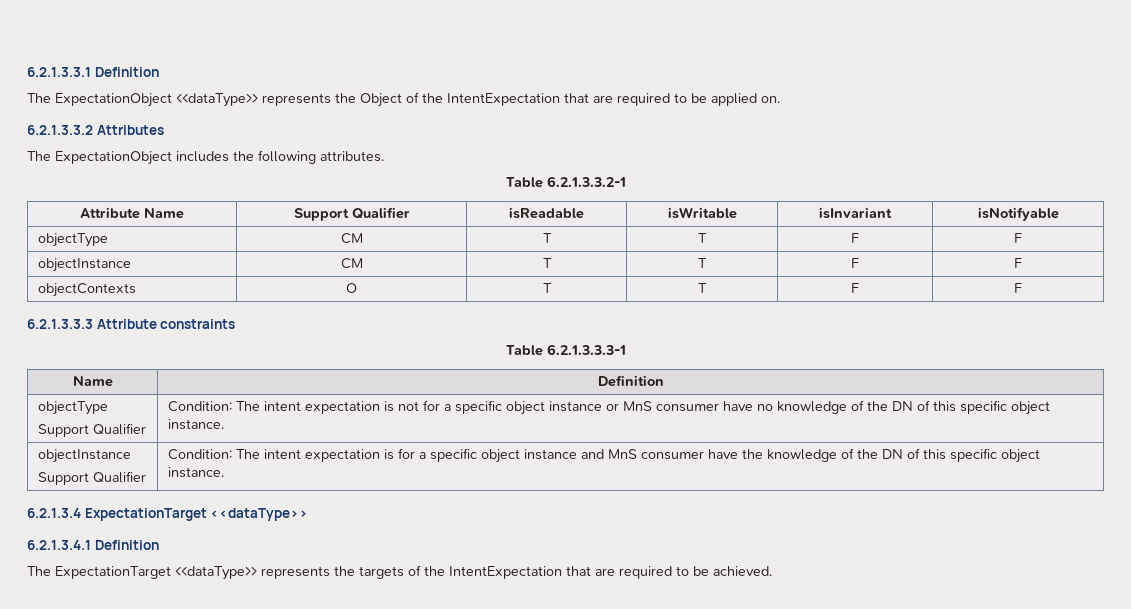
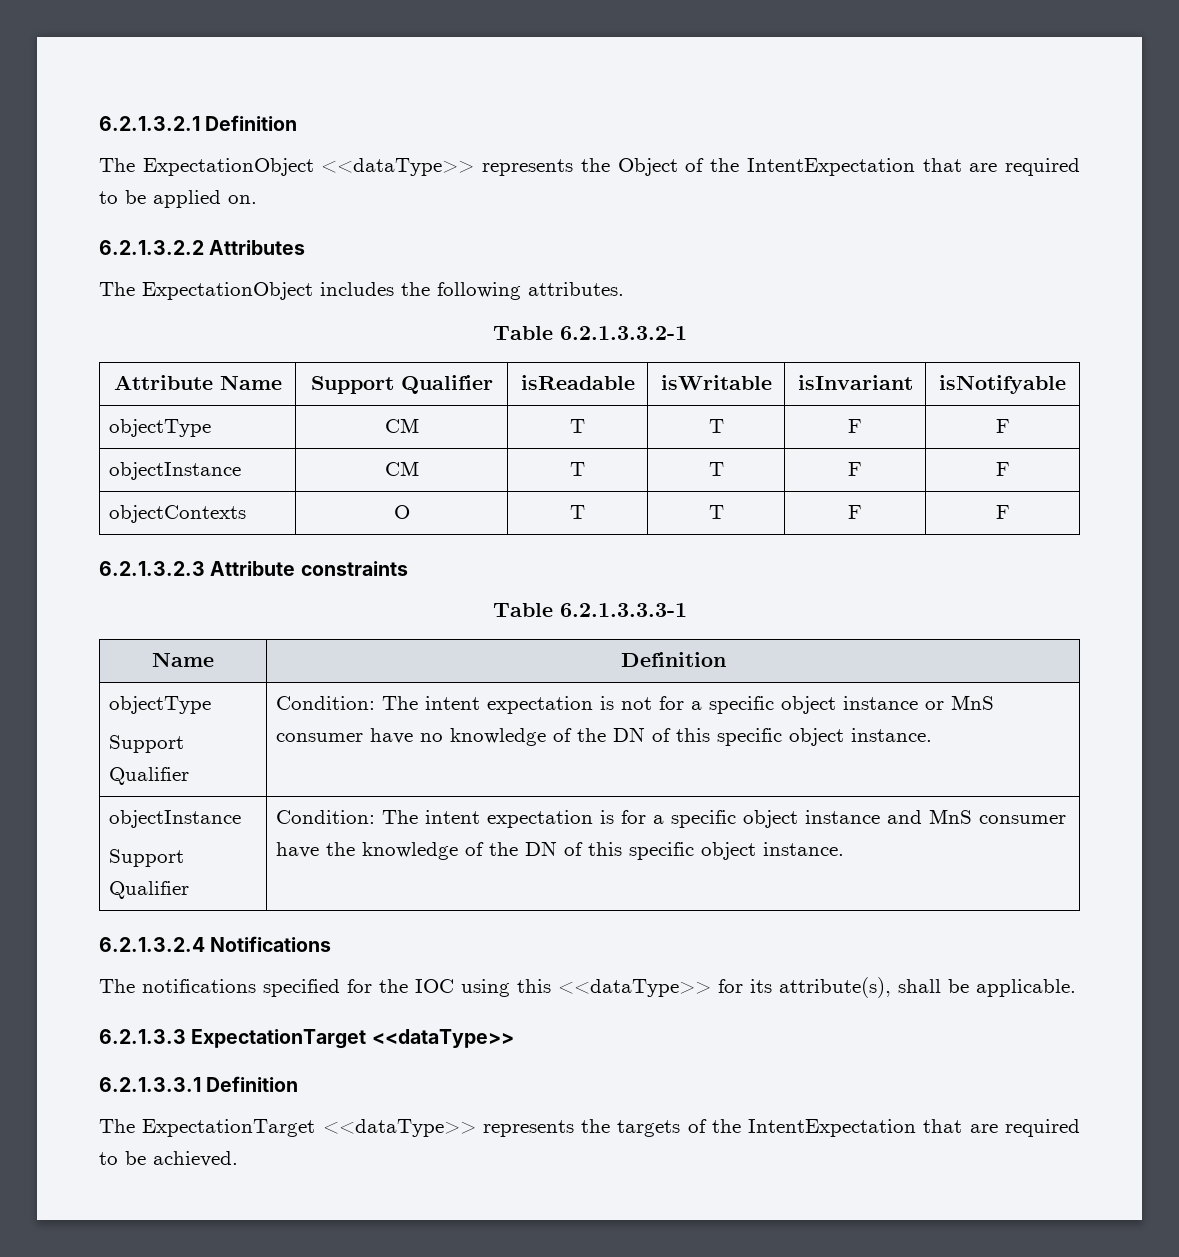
- 6.2.1.3.3.1 Definition
+ 6.2.1.3.2.1 Definition
- 6.2.1.3.3.2 Attributes
+ 6.2.1.3.2.2 Attributes
- 6.2.1.3.3.3 Attribute constraints
+ 6.2.1.3.2.3 Attribute constraints
- 6.2.1.3.4 ExpectationTarget <<dataType>>
+ 6.2.1.3.2.4 Notifications
+ The notifications specified for the IOC using this <<dataType>> for its attribute(s), shall be applicable.
+ 6.2.1.3.3 ExpectationTarget <<dataType>>
- 6.2.1.3.4.1 Definition
+ 6.2.1.3.3.1 Definition

